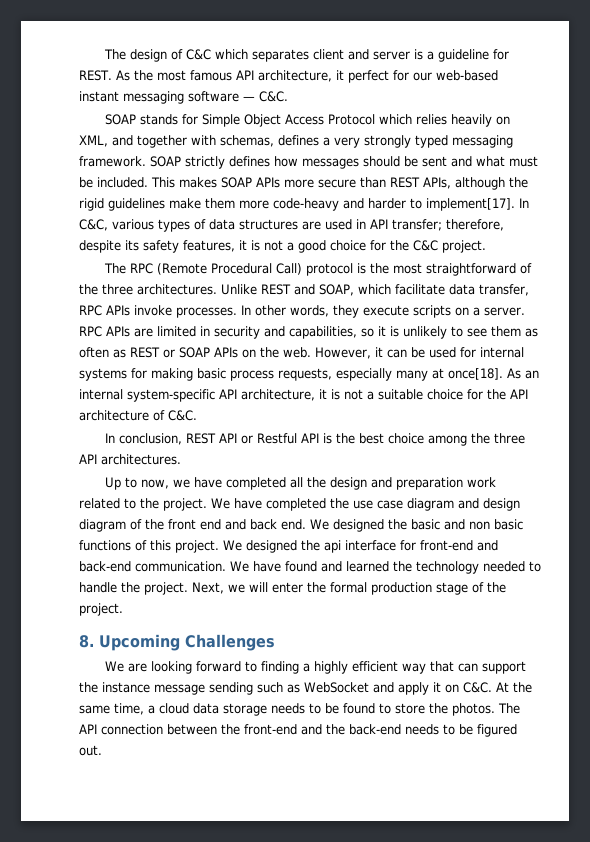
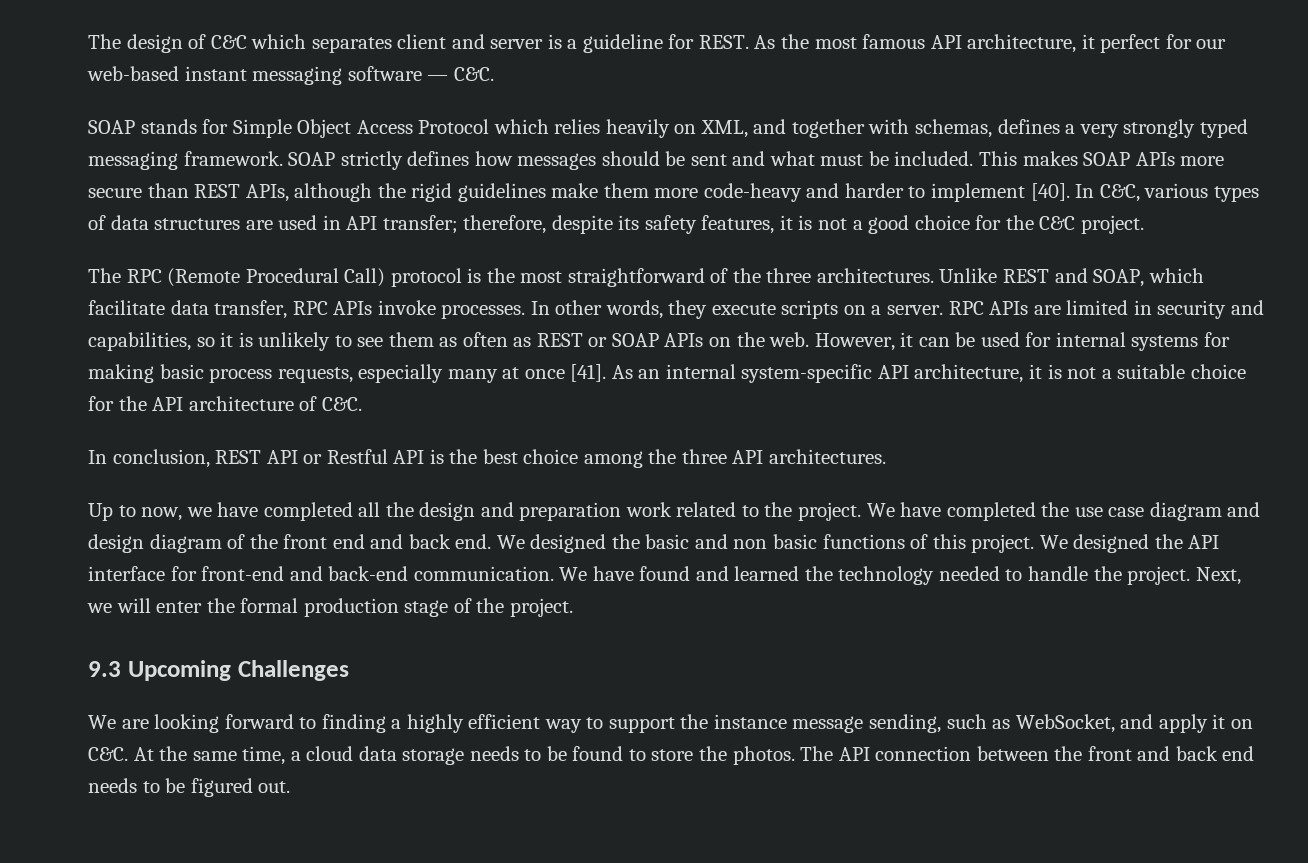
- This makes SOAP APIs more secure than REST APIs, although the rigid guidelines make them more code-heavy and harder to implement[17].
+ This makes SOAP APIs more secure than REST APIs, although the rigid guidelines make them more code-heavy and harder to implement [40].
- However, it can be used for internal systems for making basic process requests, especially many at once[18].
+ However, it can be used for internal systems for making basic process requests, especially many at once [41].
- We designed the api interface for front-end and back-end communication.
+ We designed the API interface for front-end and back-end communication.
- 8. Upcoming Challenges
+ 9.3 Upcoming Challenges
- We are looking forward to finding a highly efficient way that can support the instance message sending such as WebSocket and apply it on C&C. At the same time, a cloud data storage needs to be found to store the photos.
+ We are looking forward to finding a highly efficient way to support the instance message sending, such as WebSocket, and apply it on C&C. At the same time, a cloud data storage needs to be found to store the photos.
- The API connection between the front-end and the back-end needs to be figured out.
+ The API connection between the front and back end needs to be figured out.

